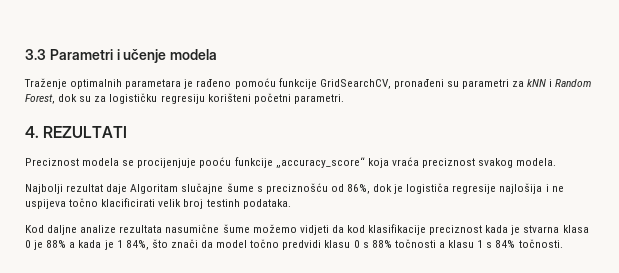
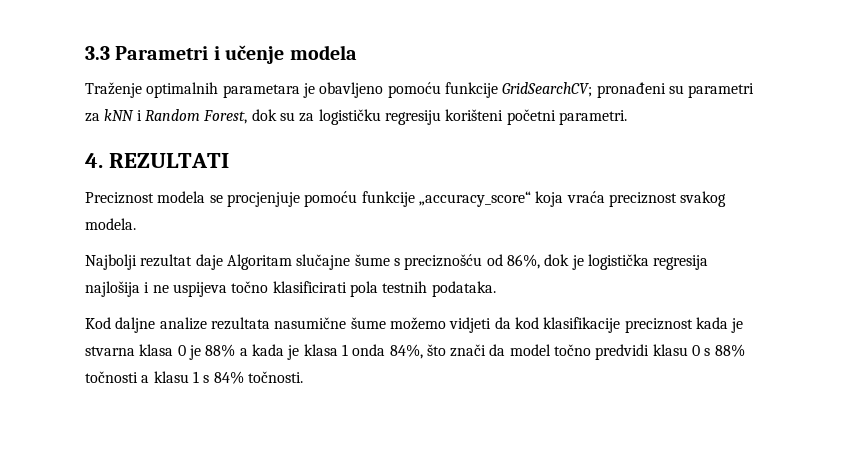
- Traženje optimalnih parametara je rađeno pomoću funkcije GridSearchCV, pronađeni su parametri za kNN i Random Forest, dok su za logističku regresiju korišteni početni parametri.
+ Traženje optimalnih parametara je obavljeno pomoću funkcije GridSearchCV; pronađeni su parametri za kNN i Random Forest, dok su za logističku regresiju korišteni početni parametri.
- Preciznost modela se procijenjuje pooću funkcije „accuracy_score“ koja vraća preciznost svakog modela.
+ Preciznost modela se procjenjuje pomoću funkcije „accuracy_score“ koja vraća preciznost svakog modela.
- Najbolji rezultat daje Algoritam slučajne šume s preciznošću od 86%, dok je logističa regresije najlošija i ne uspijeva točno klacificirati velik broj testinh podataka.
+ Najbolji rezultat daje Algoritam slučajne šume s preciznošću od 86%, dok je logistička regresija najlošija i ne uspijeva točno klasificirati pola testnih podataka.
- Kod daljne analize rezultata nasumične šume možemo vidjeti da kod klasifikacije preciznost kada je stvarna klasa 0 je 88% a kada je 1 84%, što znači da model točno predvidi klasu 0 s 88% točnosti a klasu 1 s 84% točnosti.
+ Kod daljne analize rezultata nasumične šume možemo vidjeti da kod klasifikacije preciznost kada je stvarna klasa 0 je 88% a kada je klasa 1 onda 84%, što znači da model točno predvidi klasu 0 s 88% točnosti a klasu 1 s 84% točnosti.

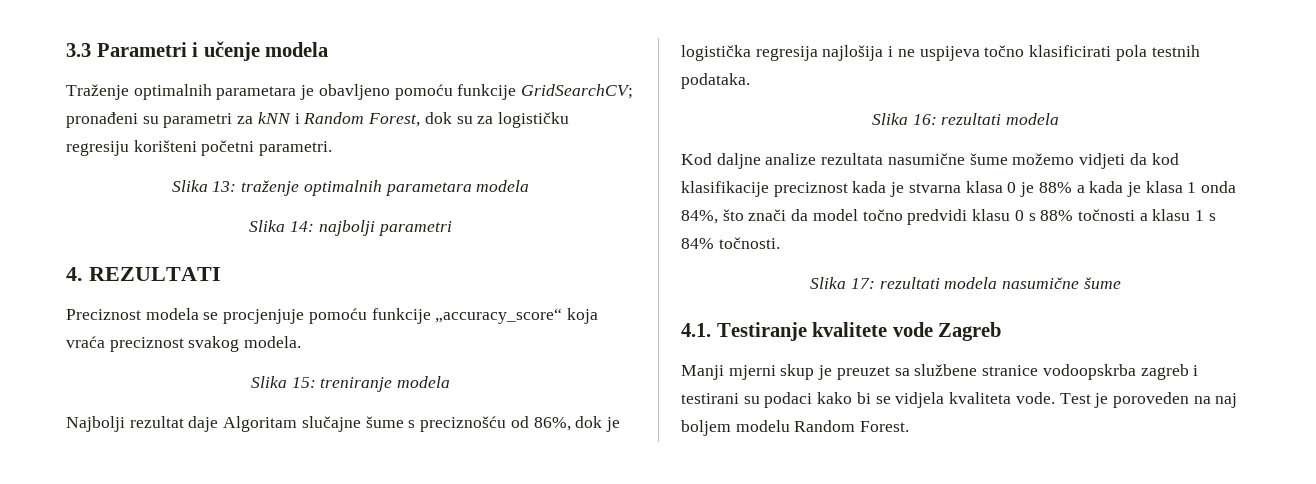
+ Slika 13: traženje optimalnih parametara modela
+ Slika 14: najbolji parametri
+ Slika 15: treniranje modela
+ Slika 16: rezultati modela
+ Slika 17: rezultati modela nasumične šume
+ 4.1. Testiranje kvalitete vode Zagreb
+ Manji mjerni skup je preuzet sa službene stranice vodoopskrba zagreb i testirani su podaci kako bi se vidjela kvaliteta vode. Test je poroveden na naj boljem modelu Random Forest.

